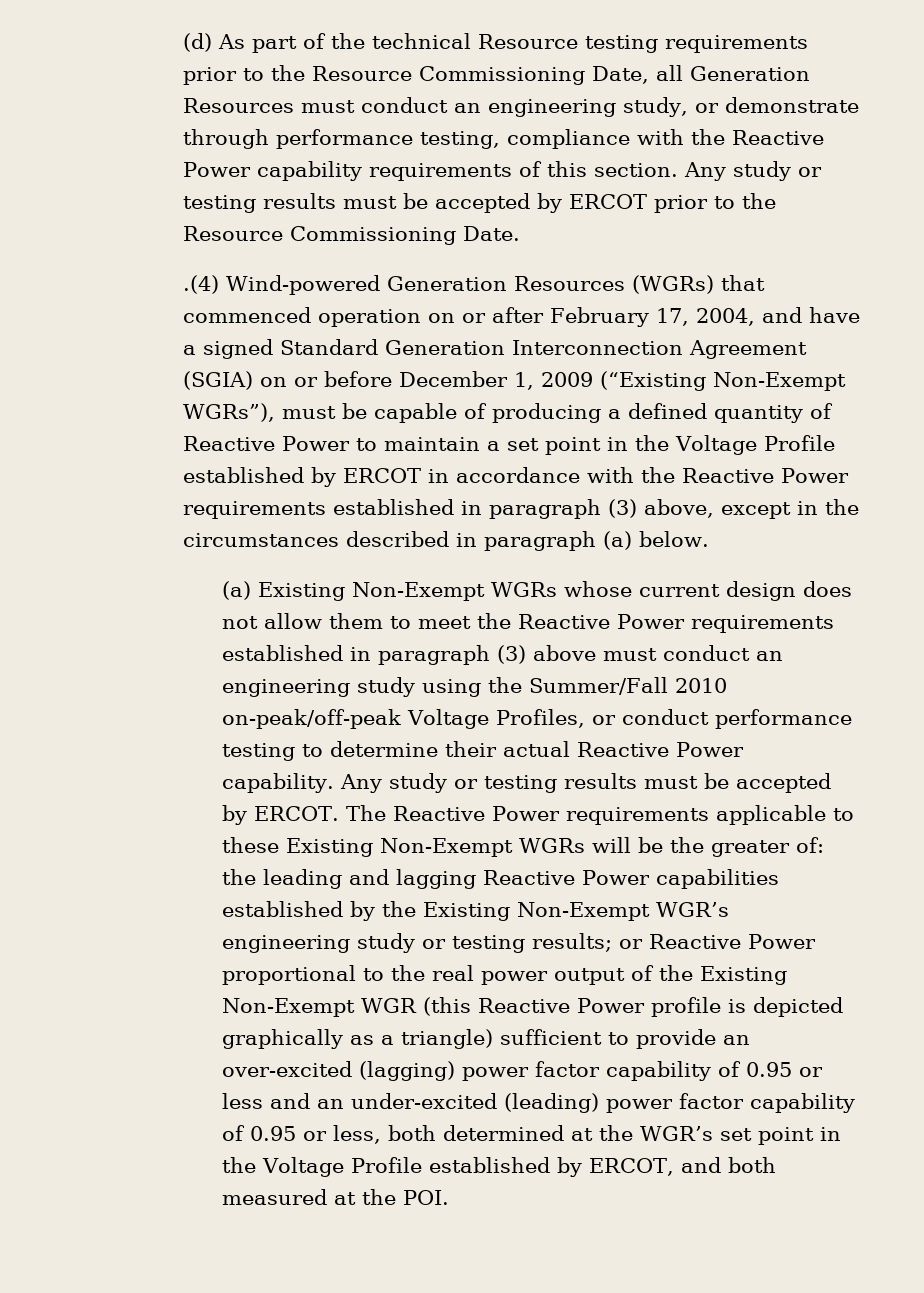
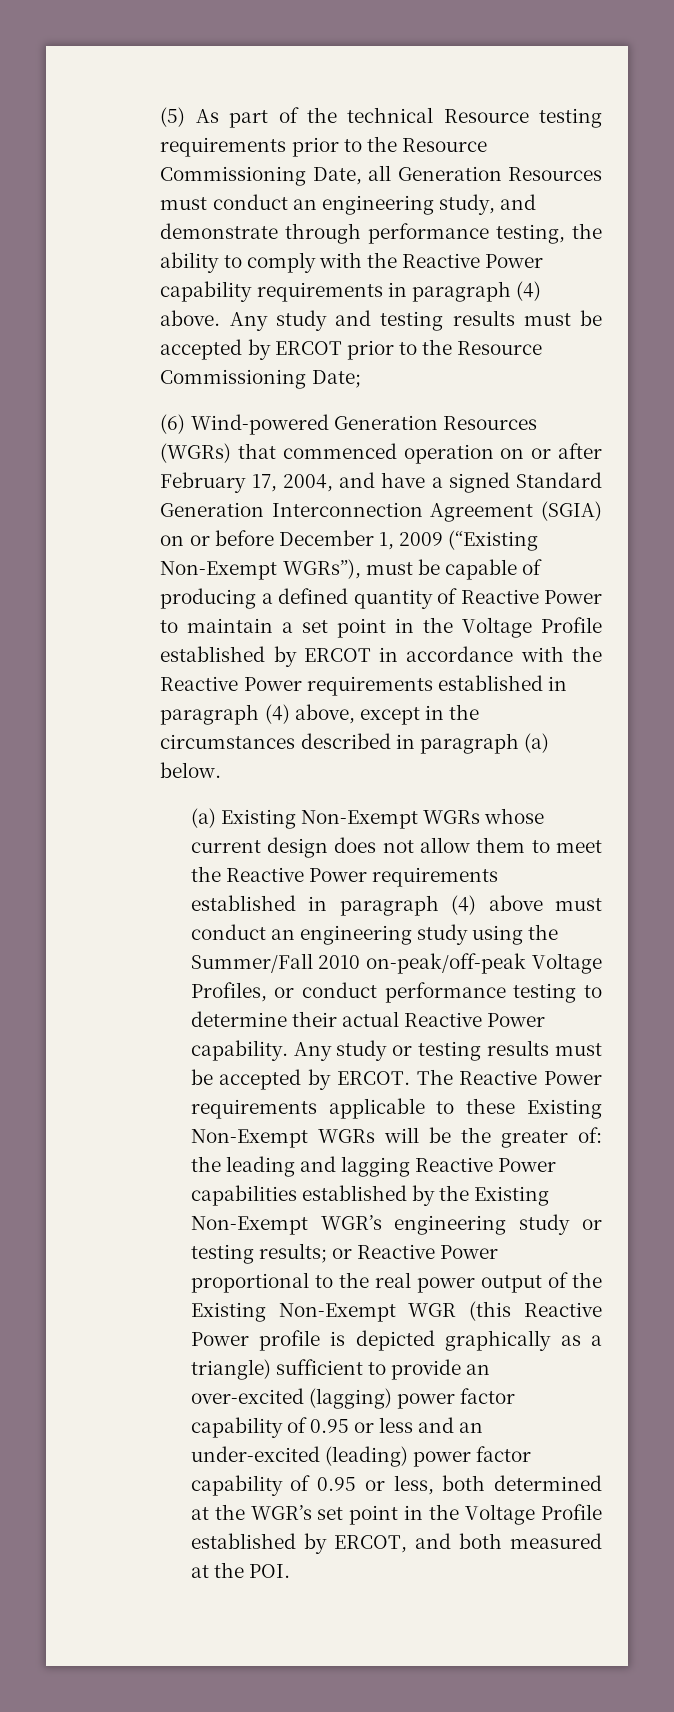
- (d) As part of the technical Resource testing requirements prior to the Resource Commissioning Date, all Generation Resources must conduct an engineering study, or demonstrate through performance testing, compliance with the Reactive Power capability requirements of this section. Any study or testing results must be accepted by ERCOT prior to the Resource Commissioning Date.
- .(4) Wind-powered Generation Resources (WGRs) that commenced operation on or after February 17, 2004, and have a signed Standard Generation Interconnection Agreement (SGIA) on or before December 1, 2009 (“Existing Non-Exempt WGRs”), must be capable of producing a defined quantity of Reactive Power to maintain a set point in the Voltage Profile established by ERCOT in accordance with the Reactive Power requirements established in paragraph (3) above, except in the circumstances described in paragraph (a) below.
+ (5) As part of the technical Resource testing requirements prior to the Resource Commissioning Date, all Generation Resources must conduct an engineering study, and demonstrate through performance testing, the ability to comply with the Reactive Power capability requirements in paragraph (4) above. Any study and testing results must be accepted by ERCOT prior to the Resource Commissioning Date;
+ (6) Wind-powered Generation Resources (WGRs) that commenced operation on or after February 17, 2004, and have a signed Standard Generation Interconnection Agreement (SGIA) on or before December 1, 2009 (“Existing Non-Exempt WGRs”), must be capable of producing a defined quantity of Reactive Power to maintain a set point in the Voltage Profile established by ERCOT in accordance with the Reactive Power requirements established in paragraph (4) above, except in the circumstances described in paragraph (a) below.
- (a) Existing Non-Exempt WGRs whose current design does not allow them to meet the Reactive Power requirements established in paragraph (3) above must conduct an engineering study using the Summer/Fall 2010 on-peak/off-peak Voltage Profiles, or conduct performance testing to determine their actual Reactive Power capability.
+ (a) Existing Non-Exempt WGRs whose current design does not allow them to meet the Reactive Power requirements established in paragraph (4) above must conduct an engineering study using the Summer/Fall 2010 on-peak/off-peak Voltage Profiles, or conduct performance testing to determine their actual Reactive Power capability.

